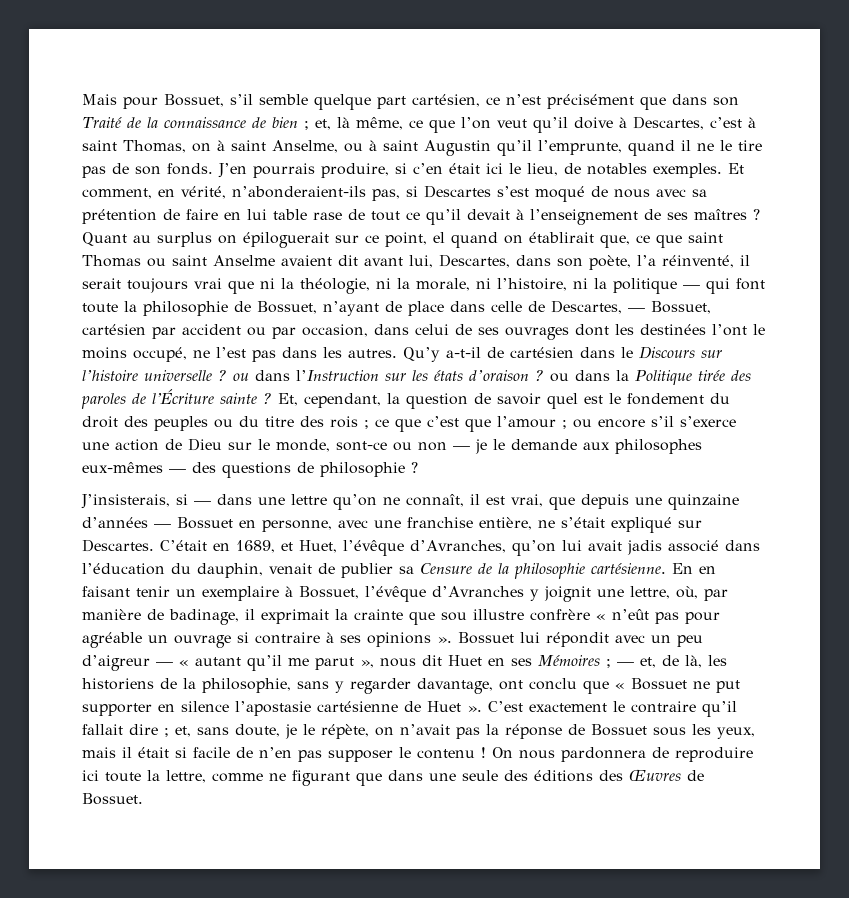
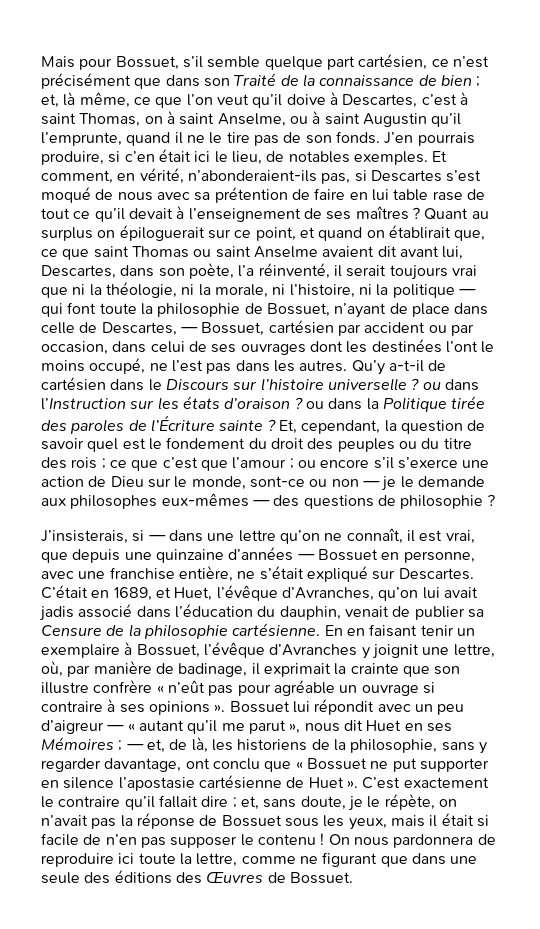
- Quant au surplus on épiloguerait sur ce point, el quand on établirait que, ce que saint Thomas ou saint Anselme avaient dit avant lui, Descartes, dans son poète, l’a réinventé, il serait toujours vrai que ni la théologie, ni la morale, ni l’histoire, ni la politique — qui font toute la philosophie de Bossuet, n’ayant de place dans celle de Descartes, — Bossuet, cartésien par accident ou par occasion, dans celui de ses ouvrages dont les destinées l’ont le moins occupé, ne l’est pas dans les autres.
+ Quant au surplus on épiloguerait sur ce point, et quand on établirait que, ce que saint Thomas ou saint Anselme avaient dit avant lui, Descartes, dans son poète, l’a réinventé, il serait toujours vrai que ni la théologie, ni la morale, ni l’histoire, ni la politique — qui font toute la philosophie de Bossuet, n’ayant de place dans celle de Descartes, — Bossuet, cartésien par accident ou par occasion, dans celui de ses ouvrages dont les destinées l’ont le moins occupé, ne l’est pas dans les autres.
- En en faisant tenir un exemplaire à Bossuet, l’évêque d’Avranches y joignit une lettre, où, par manière de badinage, il exprimait la crainte que sou illustre confrère « n’eût pas pour agréable un ouvrage si contraire à ses opinions ».
+ En en faisant tenir un exemplaire à Bossuet, l’évêque d’Avranches y joignit une lettre, où, par manière de badinage, il exprimait la crainte que son illustre confrère « n’eût pas pour agréable un ouvrage si contraire à ses opinions ».

